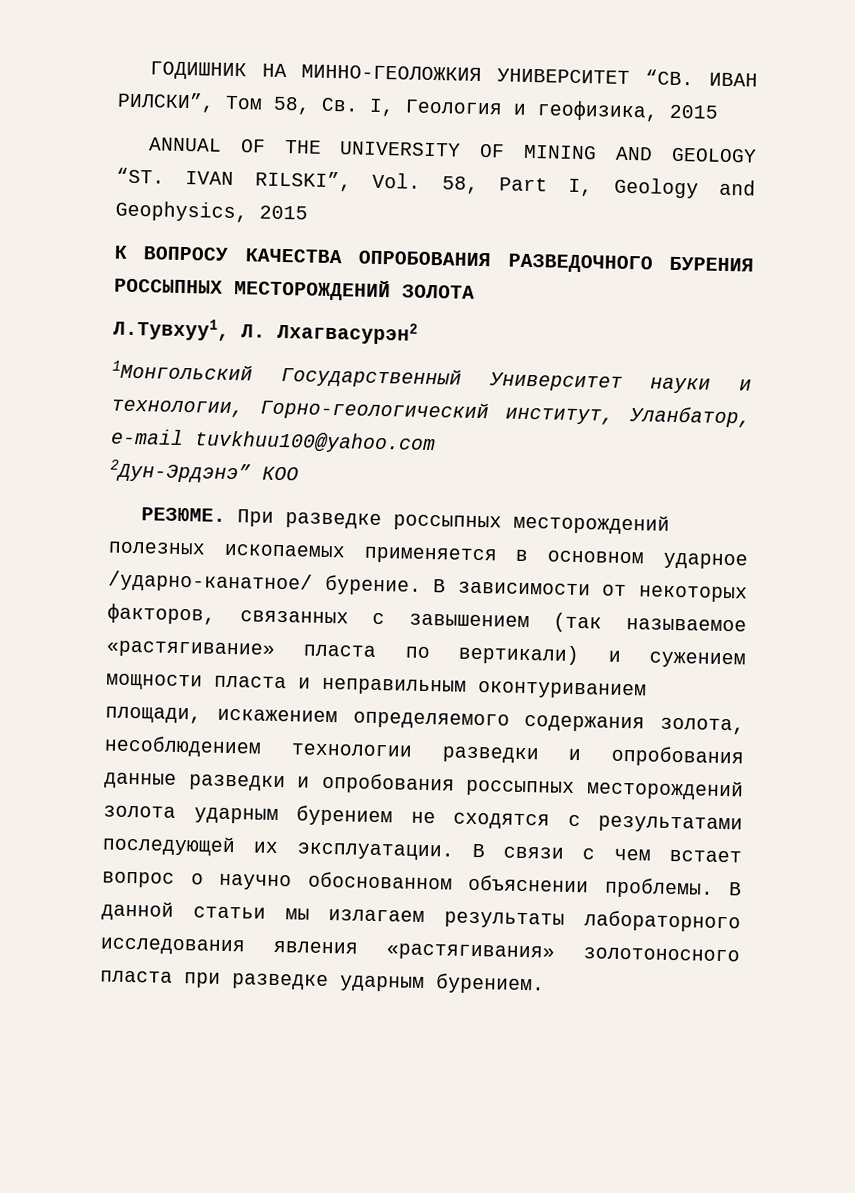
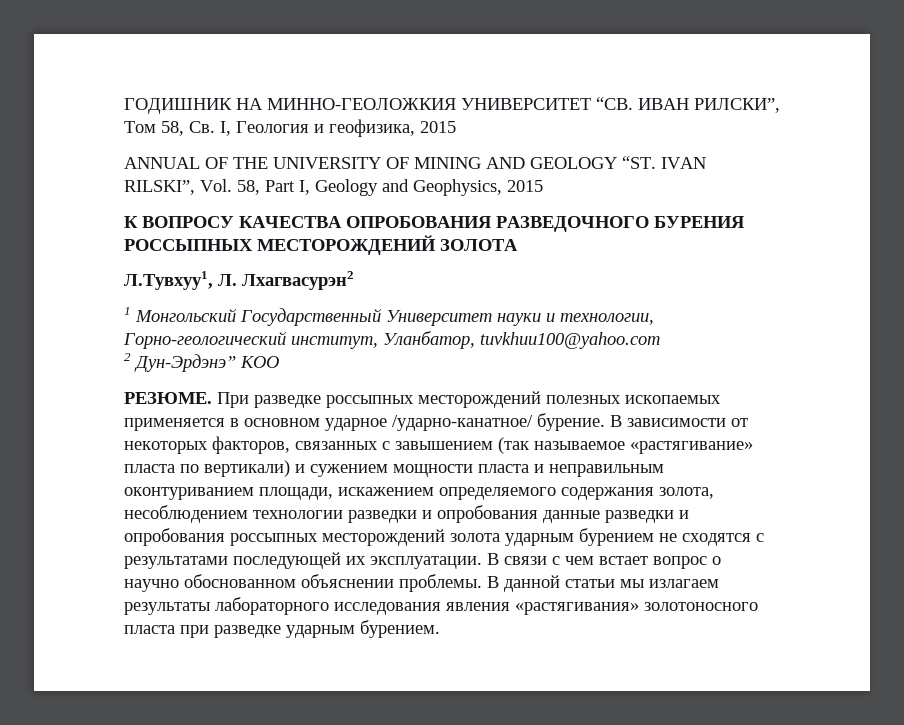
- 1Монгольский Государственный Университет науки и технологии, Горно-геологический институт, Уланбатор, e-mail tuvkhuu100@yahoo.com
+ 1 Монгольский Государственный Университет науки и технологии, Горно-геологический институт, Уланбатор, tuvkhuu100@yahoo.com
- 2Дун-Эрдэнэ” КОО
+ 2 Дун-Эрдэнэ” КОО

